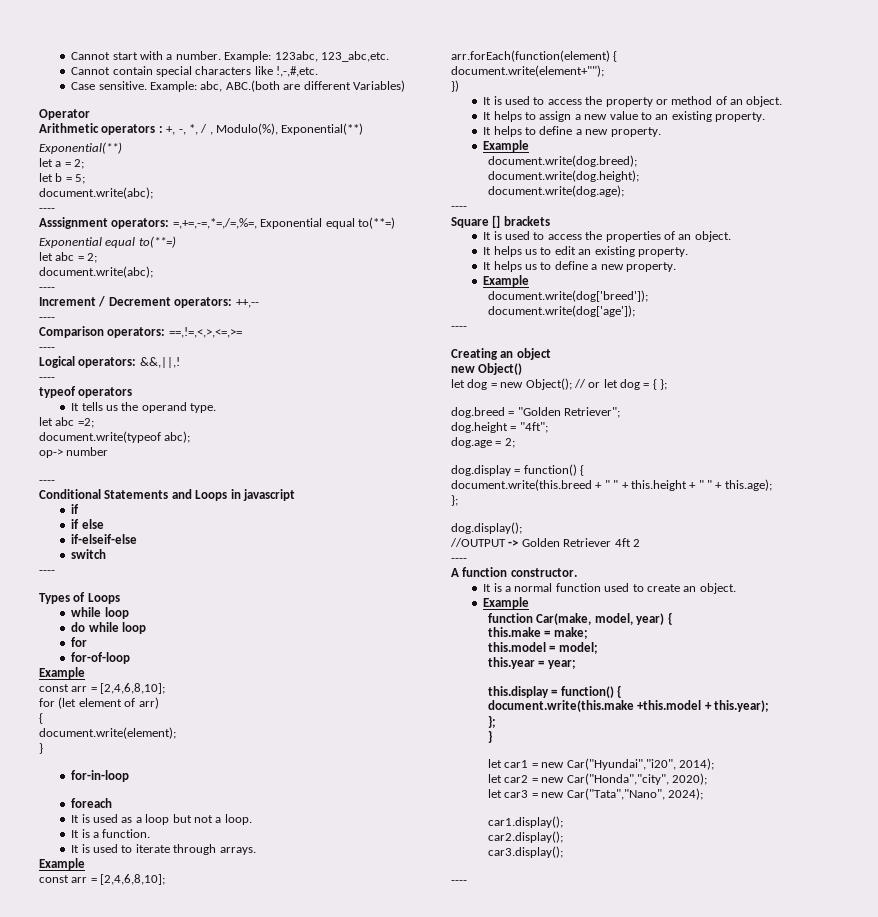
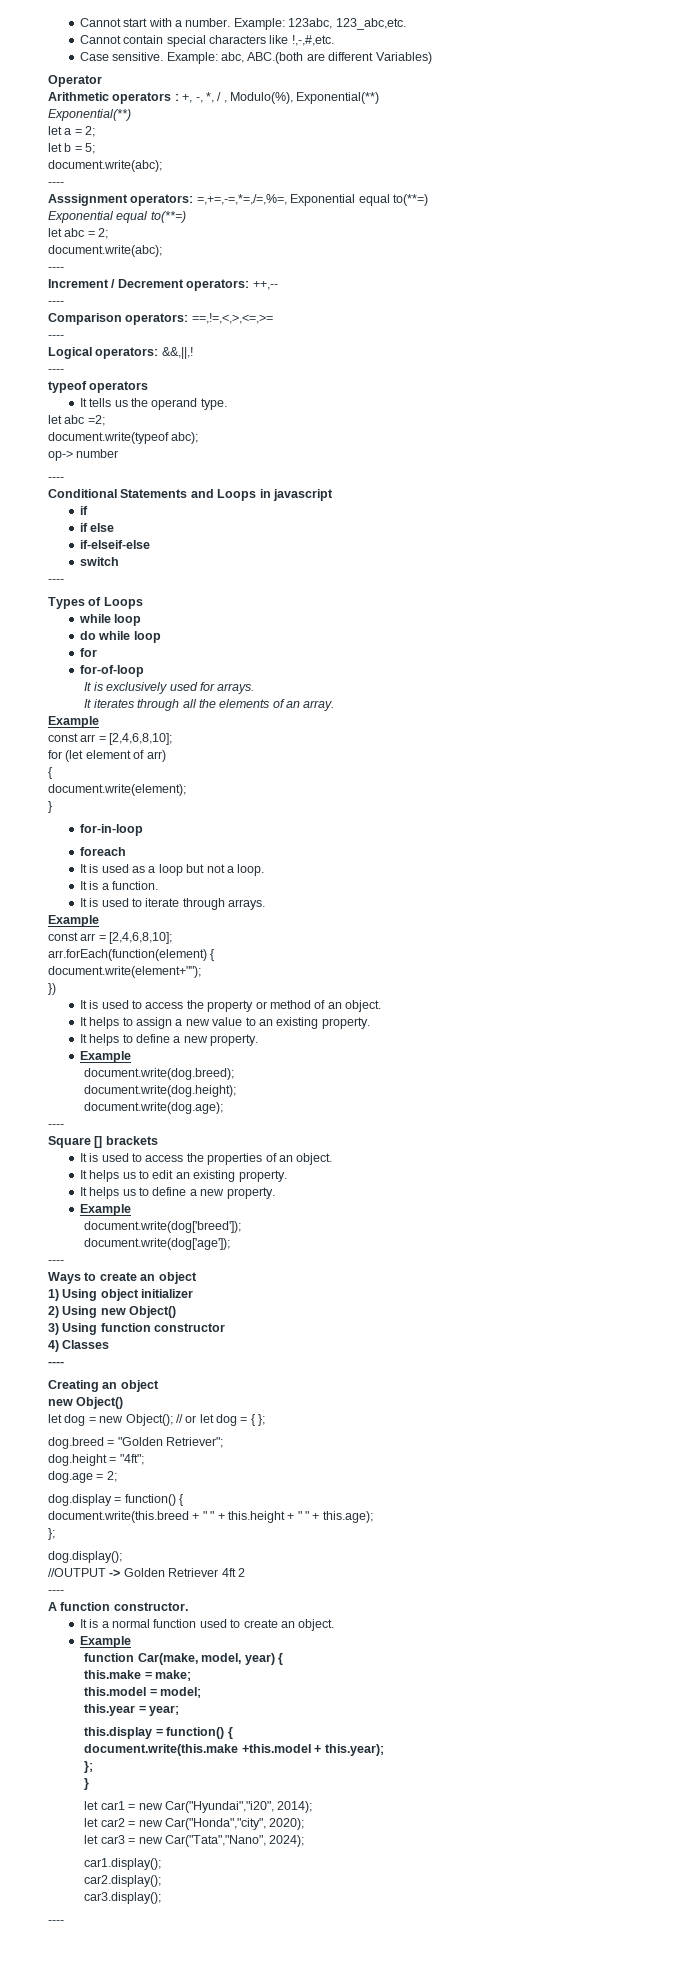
+ It is exclusively used for arrays.
+ It iterates through all the elements of an array.
+ Ways to create an object
+ 1) Using object initializer
+ 2) Using new Object()
+ 3) Using function constructor
+ 4) Classes
+ ----

